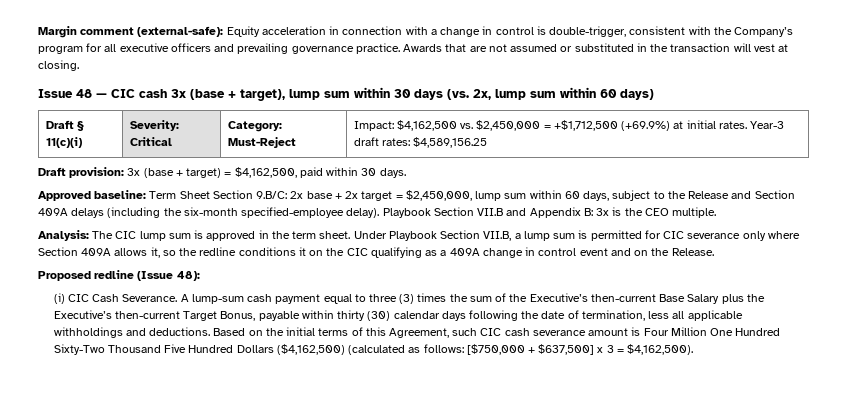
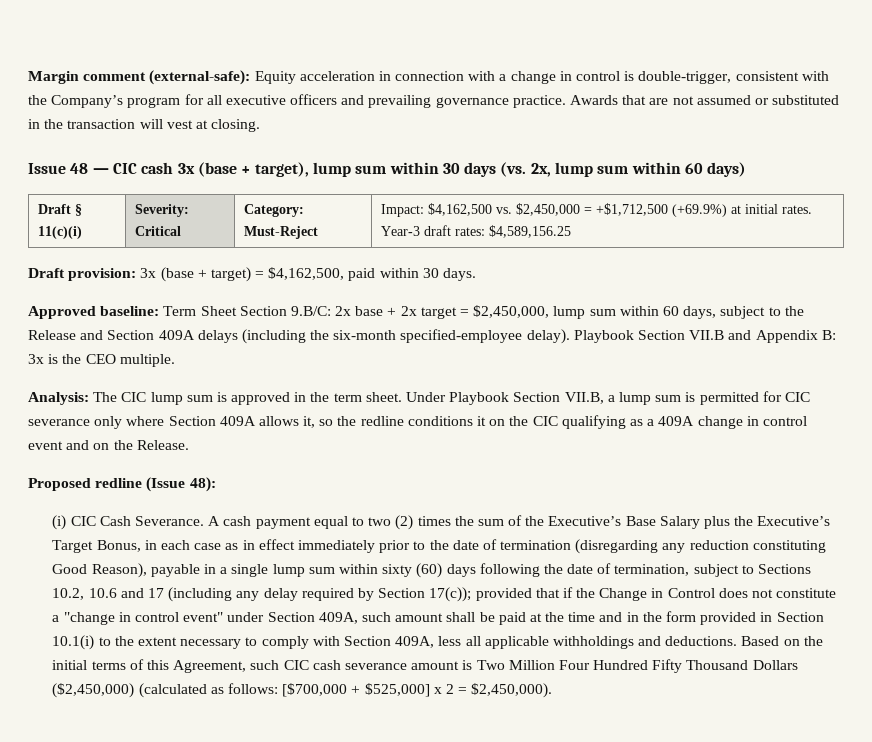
- A lump-sum cash payment equal to three (3) times the sum of the Executive’s then-current Base Salary plus the Executive’s then-current Target Bonus, payable within thirty (30) calendar days following the date of termination, less all applicable withholdings and deductions.
+ A cash payment equal to two (2) times the sum of the Executive’s Base Salary plus the Executive’s Target Bonus, in each case as in effect immediately prior to the date of termination (disregarding any reduction constituting Good Reason), payable in a single lump sum within sixty (60) days following the date of termination, subject to Sections 10.2, 10.6 and 17 (including any delay required by Section 17(c)); provided that if the Change in Control does not constitute a "change in control event" under Section 409A, such amount shall be paid at the time and in the form provided in Section 10.1(i) to the extent necessary to comply with Section 409A, less all applicable withholdings and deductions.
- Based on the initial terms of this Agreement, such CIC cash severance amount is Four Million One Hundred Sixty-Two Thousand Five Hundred Dollars ($4,162,500) (calculated as follows: [$750,000 + $637,500] x 3 = $4,162,500).
+ Based on the initial terms of this Agreement, such CIC cash severance amount is Two Million Four Hundred Fifty Thousand Dollars ($2,450,000) (calculated as follows: [$700,000 + $525,000] x 2 = $2,450,000).

